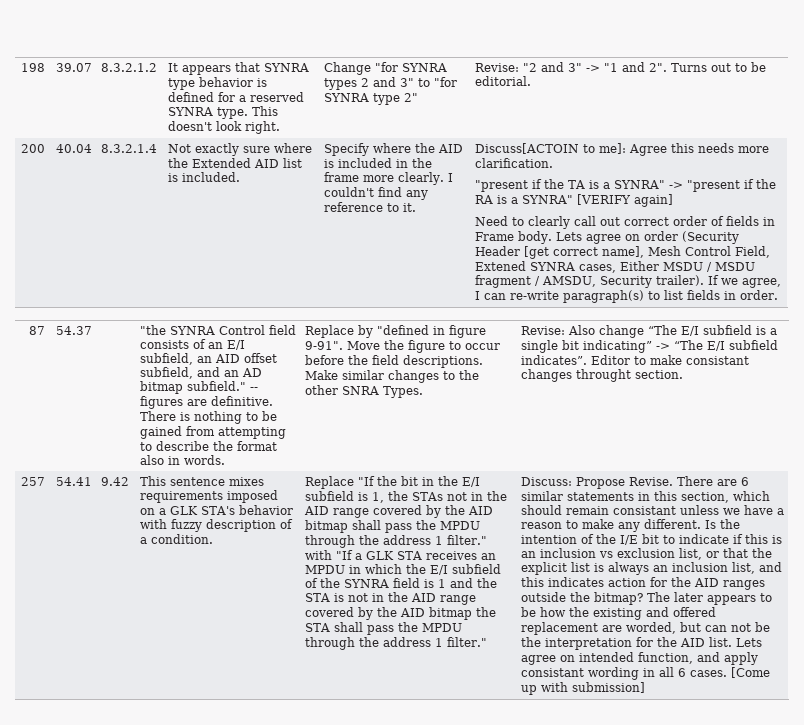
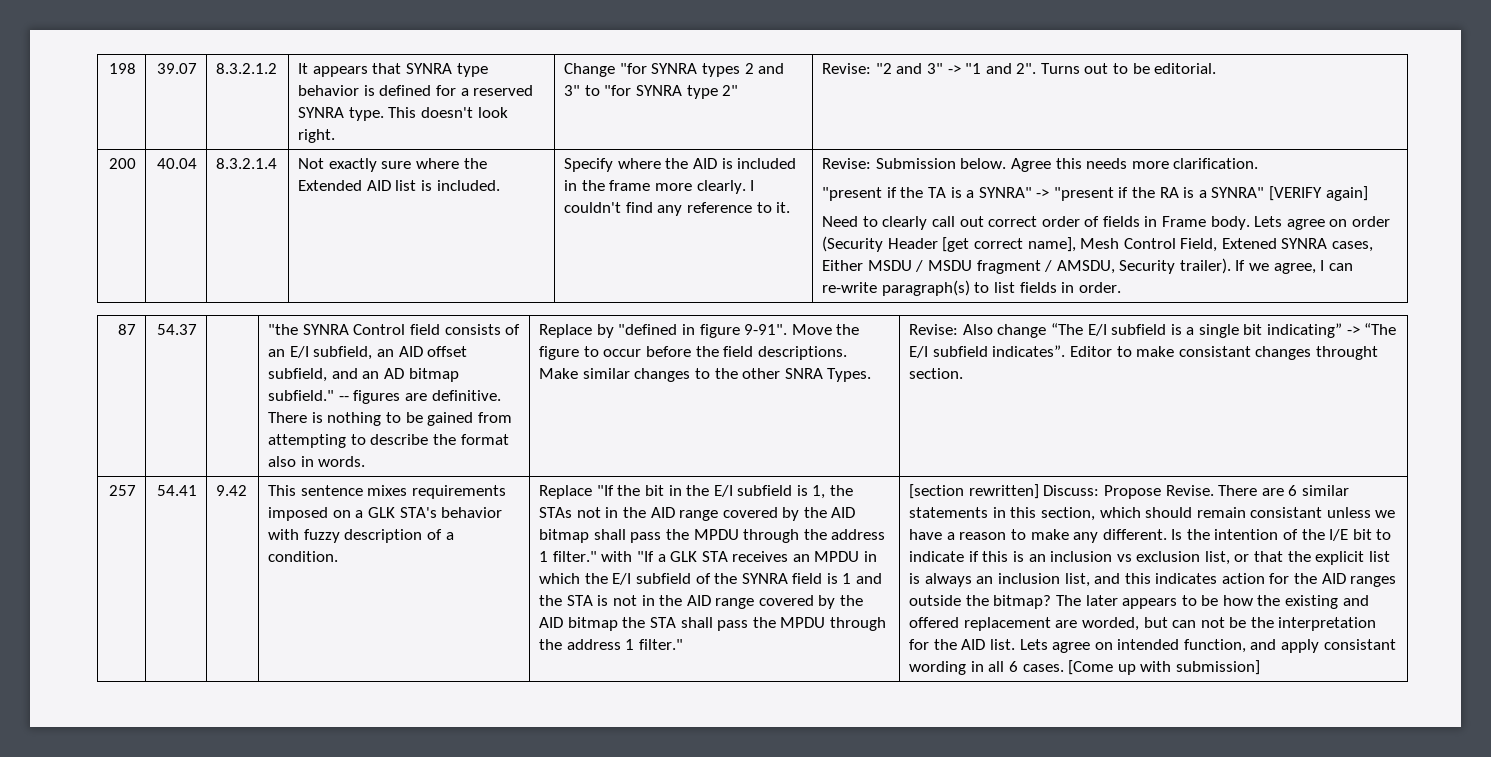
- Discuss[ACTOIN to me]: Agree this needs more clarification.
+ Revise: Submission below. Agree this needs more clarification.
- Discuss: Propose Revise.
+ [section rewritten] Discuss: Propose Revise.

